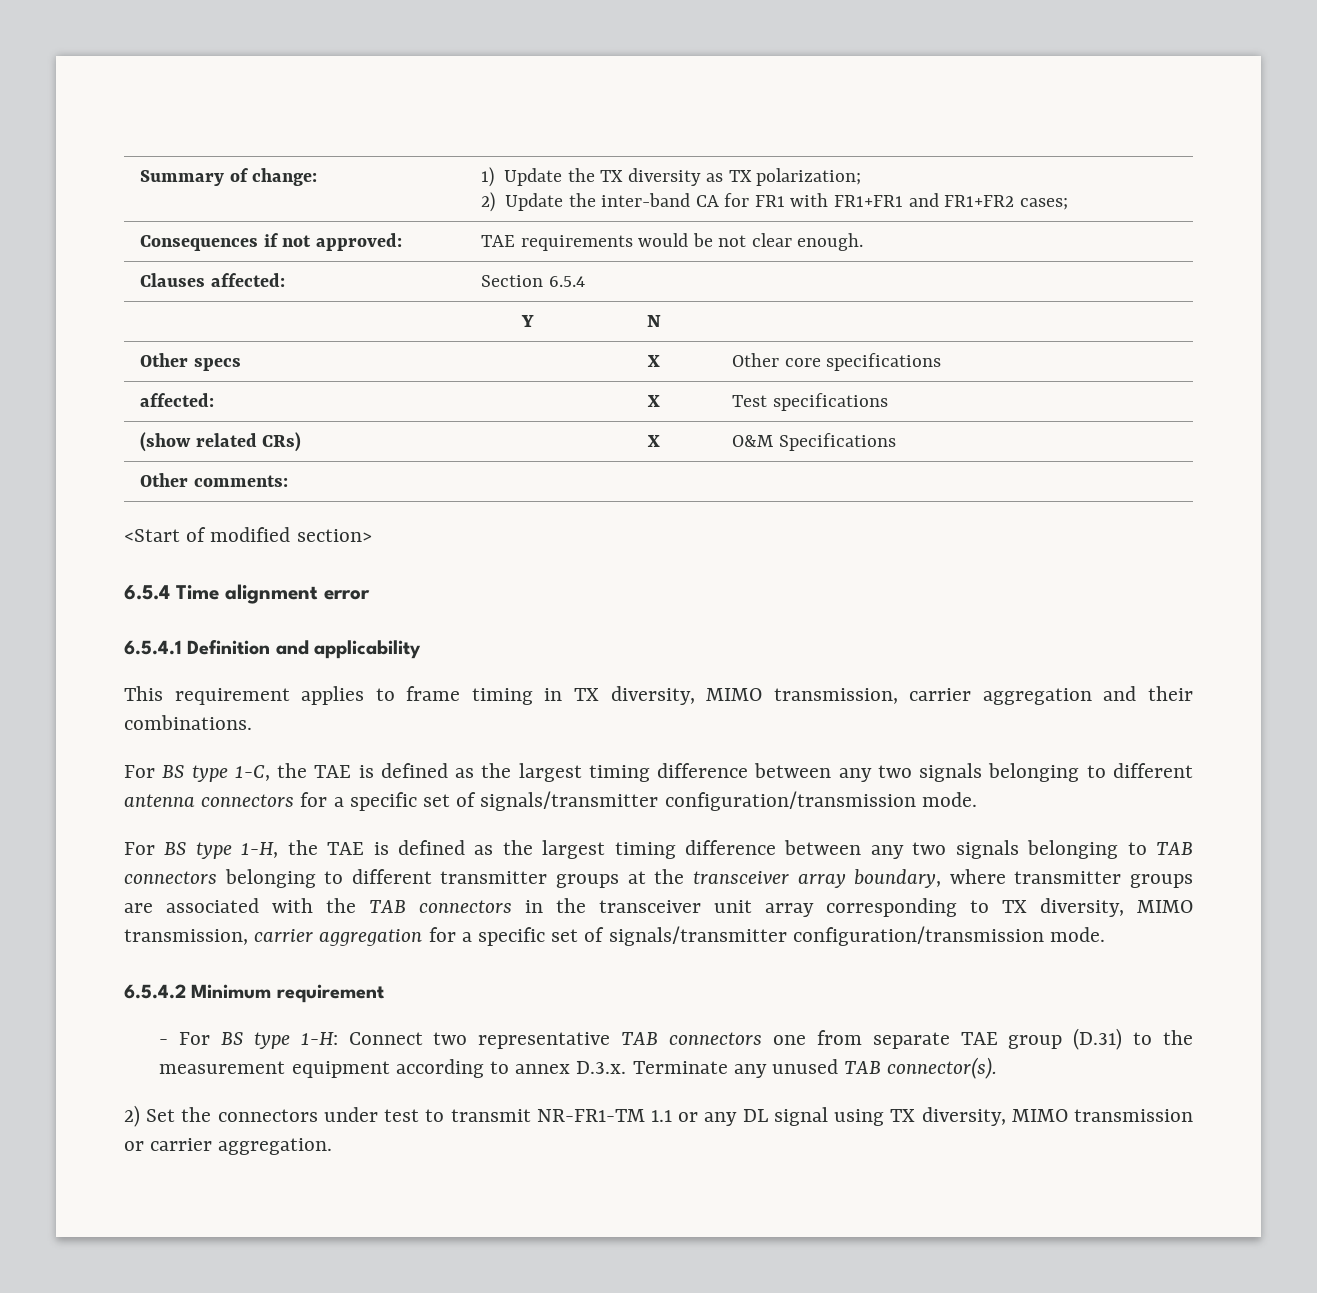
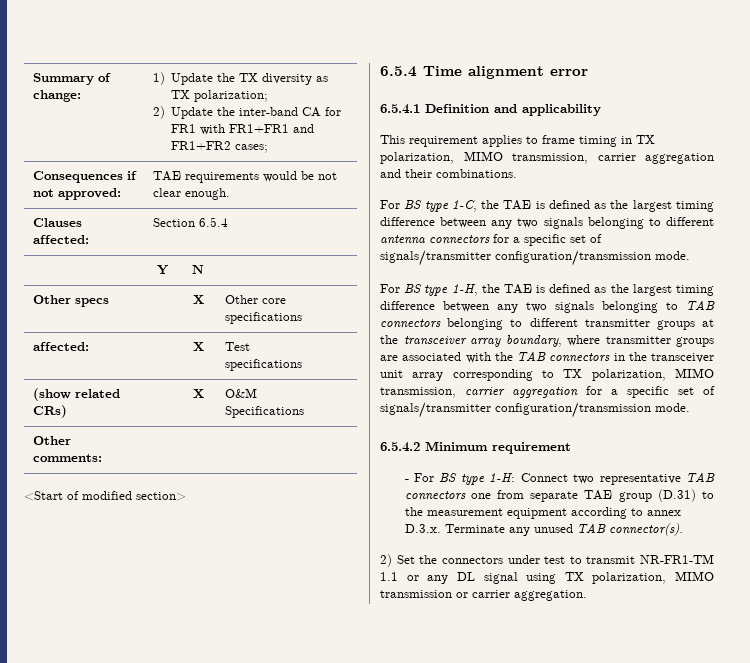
- This requirement applies to frame timing in TX diversity, MIMO transmission, carrier aggregation and their combinations.
+ This requirement applies to frame timing in TX polarization, MIMO transmission, carrier aggregation and their combinations.
- For BS type 1-H, the TAE is defined as the largest timing difference between any two signals belonging to TAB connectors belonging to different transmitter groups at the transceiver array boundary, where transmitter groups are associated with the TAB connectors in the transceiver unit array corresponding to TX diversity, MIMO transmission, carrier aggregation for a specific set of signals/transmitter configuration/transmission mode.
+ For BS type 1-H, the TAE is defined as the largest timing difference between any two signals belonging to TAB connectors belonging to different transmitter groups at the transceiver array boundary, where transmitter groups are associated with the TAB connectors in the transceiver unit array corresponding to TX polarization, MIMO transmission, carrier aggregation for a specific set of signals/transmitter configuration/transmission mode.
- 2) Set the connectors under test to transmit NR-FR1-TM 1.1 or any DL signal using TX diversity, MIMO transmission or carrier aggregation.
+ 2) Set the connectors under test to transmit NR-FR1-TM 1.1 or any DL signal using TX polarization, MIMO transmission or carrier aggregation.

